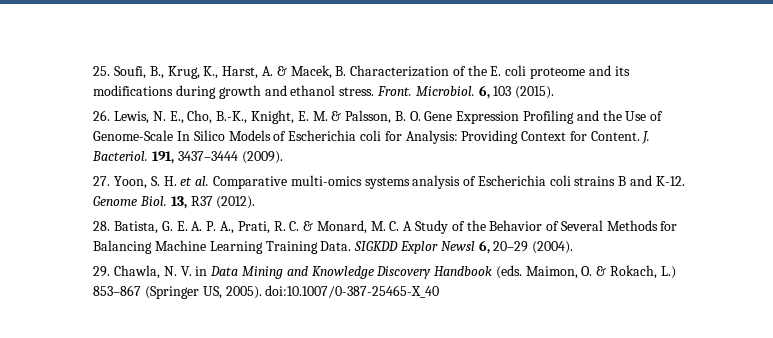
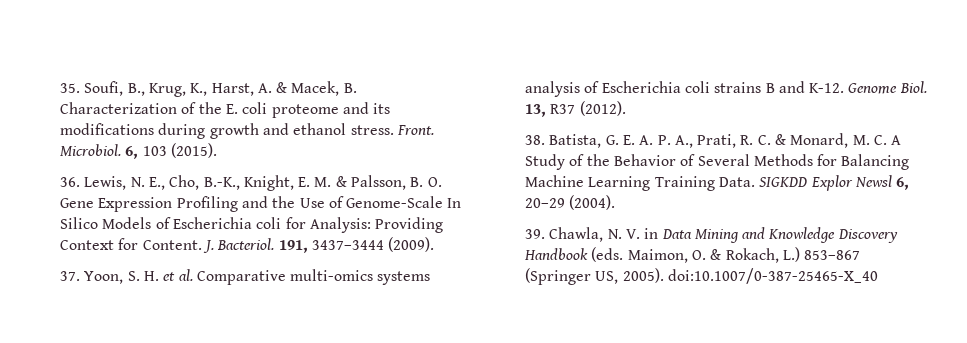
- 25. Soufi, B., Krug, K., Harst, A. & Macek, B. Characterization of the E. coli proteome and its modifications during growth and ethanol stress.
+ 35. Soufi, B., Krug, K., Harst, A. & Macek, B. Characterization of the E. coli proteome and its modifications during growth and ethanol stress.
- 26. Lewis, N. E., Cho, B.-K., Knight, E. M. & Palsson, B. O. Gene Expression Profiling and the Use of Genome-Scale In Silico Models of Escherichia coli for Analysis: Providing Context for Content.
+ 36. Lewis, N. E., Cho, B.-K., Knight, E. M. & Palsson, B. O. Gene Expression Profiling and the Use of Genome-Scale In Silico Models of Escherichia coli for Analysis: Providing Context for Content.
- 27. Yoon, S. H. et al. Comparative multi-omics systems analysis of Escherichia coli strains B and K-12.
+ 37. Yoon, S. H. et al. Comparative multi-omics systems analysis of Escherichia coli strains B and K-12.
- 28. Batista, G. E. A. P. A., Prati, R. C. & Monard, M. C. A Study of the Behavior of Several Methods for Balancing Machine Learning Training Data.
+ 38. Batista, G. E. A. P. A., Prati, R. C. & Monard, M. C. A Study of the Behavior of Several Methods for Balancing Machine Learning Training Data.
- 29. Chawla, N. V. in Data Mining and Knowledge Discovery Handbook (eds. Maimon, O. & Rokach, L.) 853–867 (Springer US, 2005). doi:10.1007/0-387-25465-X_40
+ 39. Chawla, N. V. in Data Mining and Knowledge Discovery Handbook (eds. Maimon, O. & Rokach, L.) 853–867 (Springer US, 2005). doi:10.1007/0-387-25465-X_40

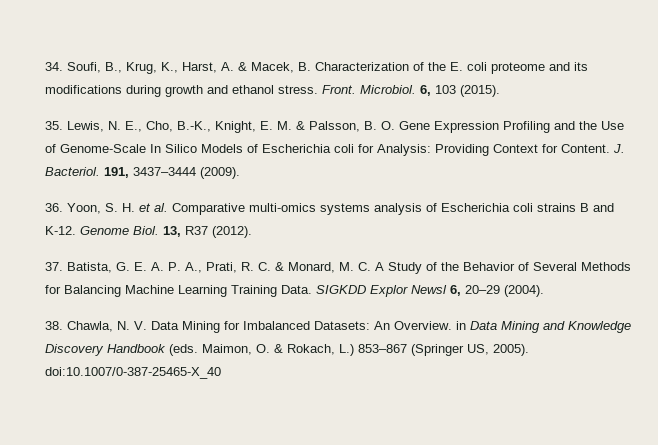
- 35. Soufi, B., Krug, K., Harst, A. & Macek, B. Characterization of the E. coli proteome and its modifications during growth and ethanol stress.
+ 34. Soufi, B., Krug, K., Harst, A. & Macek, B. Characterization of the E. coli proteome and its modifications during growth and ethanol stress.
- 36. Lewis, N. E., Cho, B.-K., Knight, E. M. & Palsson, B. O. Gene Expression Profiling and the Use of Genome-Scale In Silico Models of Escherichia coli for Analysis: Providing Context for Content.
+ 35. Lewis, N. E., Cho, B.-K., Knight, E. M. & Palsson, B. O. Gene Expression Profiling and the Use of Genome-Scale In Silico Models of Escherichia coli for Analysis: Providing Context for Content.
- 37. Yoon, S. H. et al. Comparative multi-omics systems analysis of Escherichia coli strains B and K-12.
+ 36. Yoon, S. H. et al. Comparative multi-omics systems analysis of Escherichia coli strains B and K-12.
- 38. Batista, G. E. A. P. A., Prati, R. C. & Monard, M. C. A Study of the Behavior of Several Methods for Balancing Machine Learning Training Data.
+ 37. Batista, G. E. A. P. A., Prati, R. C. & Monard, M. C. A Study of the Behavior of Several Methods for Balancing Machine Learning Training Data.
- 39. Chawla, N. V. in Data Mining and Knowledge Discovery Handbook (eds. Maimon, O. & Rokach, L.) 853–867 (Springer US, 2005). doi:10.1007/0-387-25465-X_40
+ 38. Chawla, N. V. Data Mining for Imbalanced Datasets: An Overview. in Data Mining and Knowledge Discovery Handbook (eds. Maimon, O. & Rokach, L.) 853–867 (Springer US, 2005). doi:10.1007/0-387-25465-X_40

